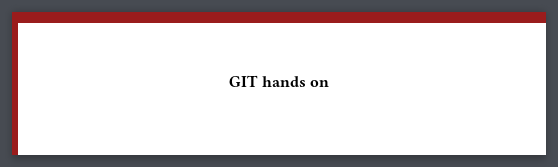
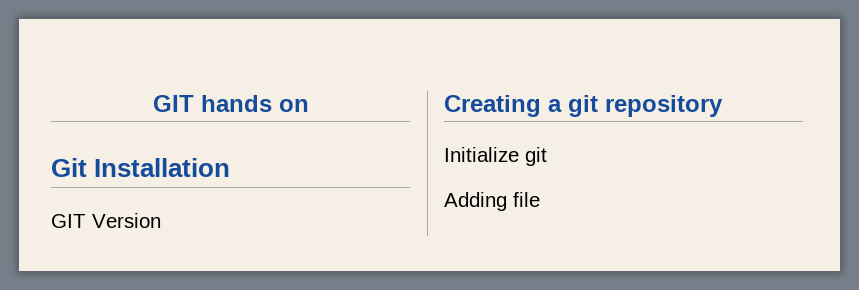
+ Git Installation
+ GIT Version
+ Creating a git repository
+ Initialize git
+ Adding file

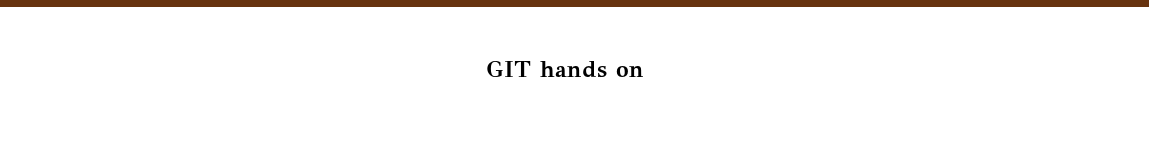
- Git Installation
- GIT Version
- Creating a git repository
- Initialize git
- Adding file

